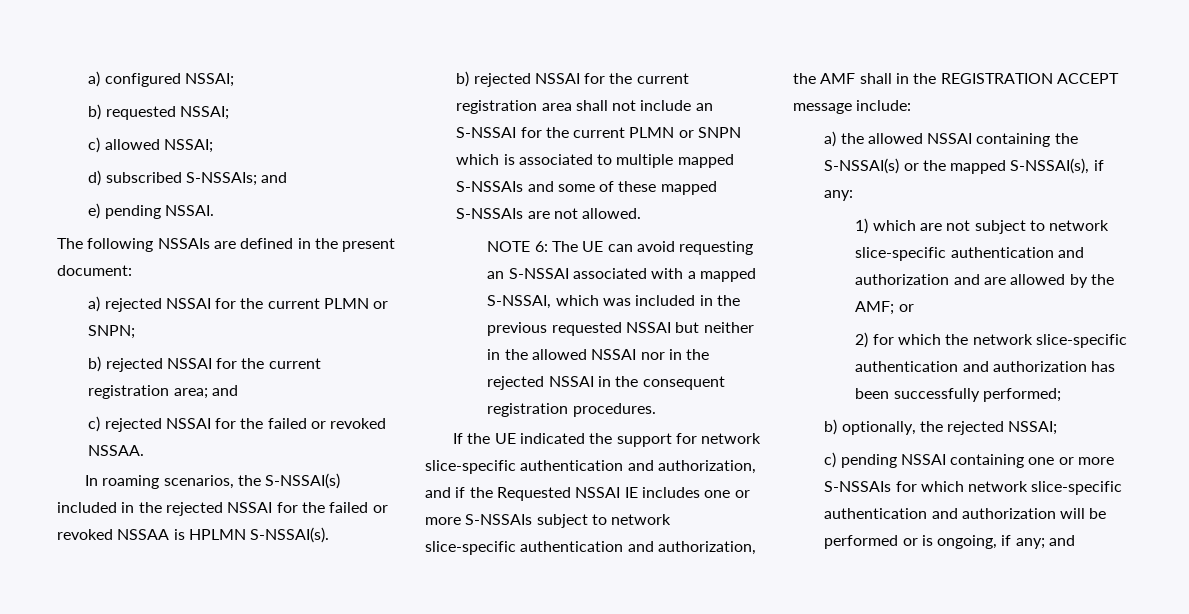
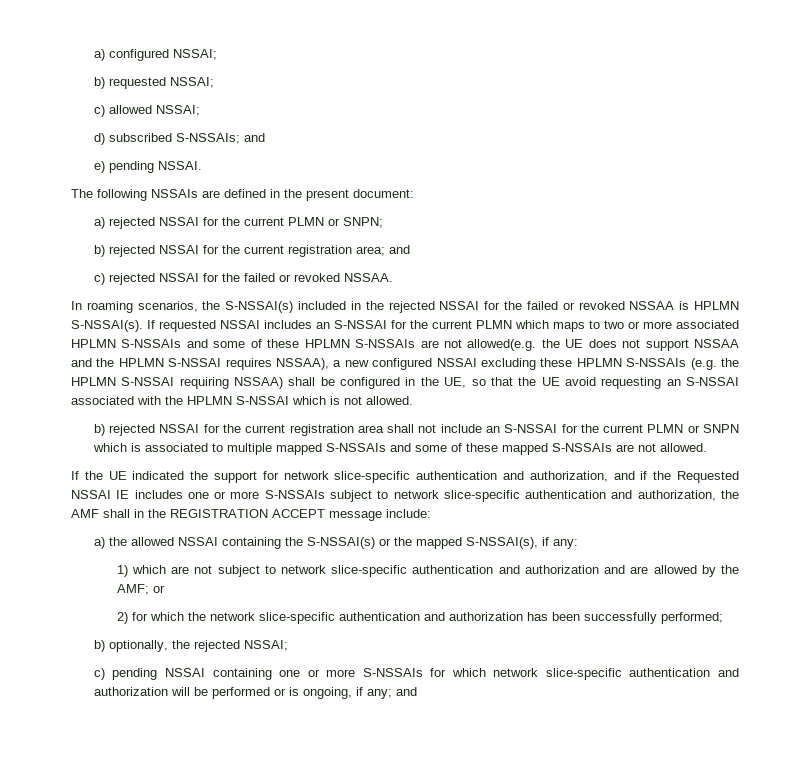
+ If requested NSSAI includes an S-NSSAI for the current PLMN which maps to two or more associated HPLMN S-NSSAIs and some of these HPLMN S-NSSAIs are not allowed(e.g. the UE does not support NSSAA and the HPLMN S-NSSAI requires NSSAA), a new configured NSSAI excluding these HPLMN S-NSSAIs (e.g. the HPLMN S-NSSAI requiring NSSAA) shall be configured in the UE, so that the UE avoid requesting an S-NSSAI associated with the HPLMN S-NSSAI which is not allowed.
- NOTE 6: The UE can avoid requesting an S-NSSAI associated with a mapped S-NSSAI, which was included in the previous requested NSSAI but neither in the allowed NSSAI nor in the rejected NSSAI in the consequent registration procedures.

